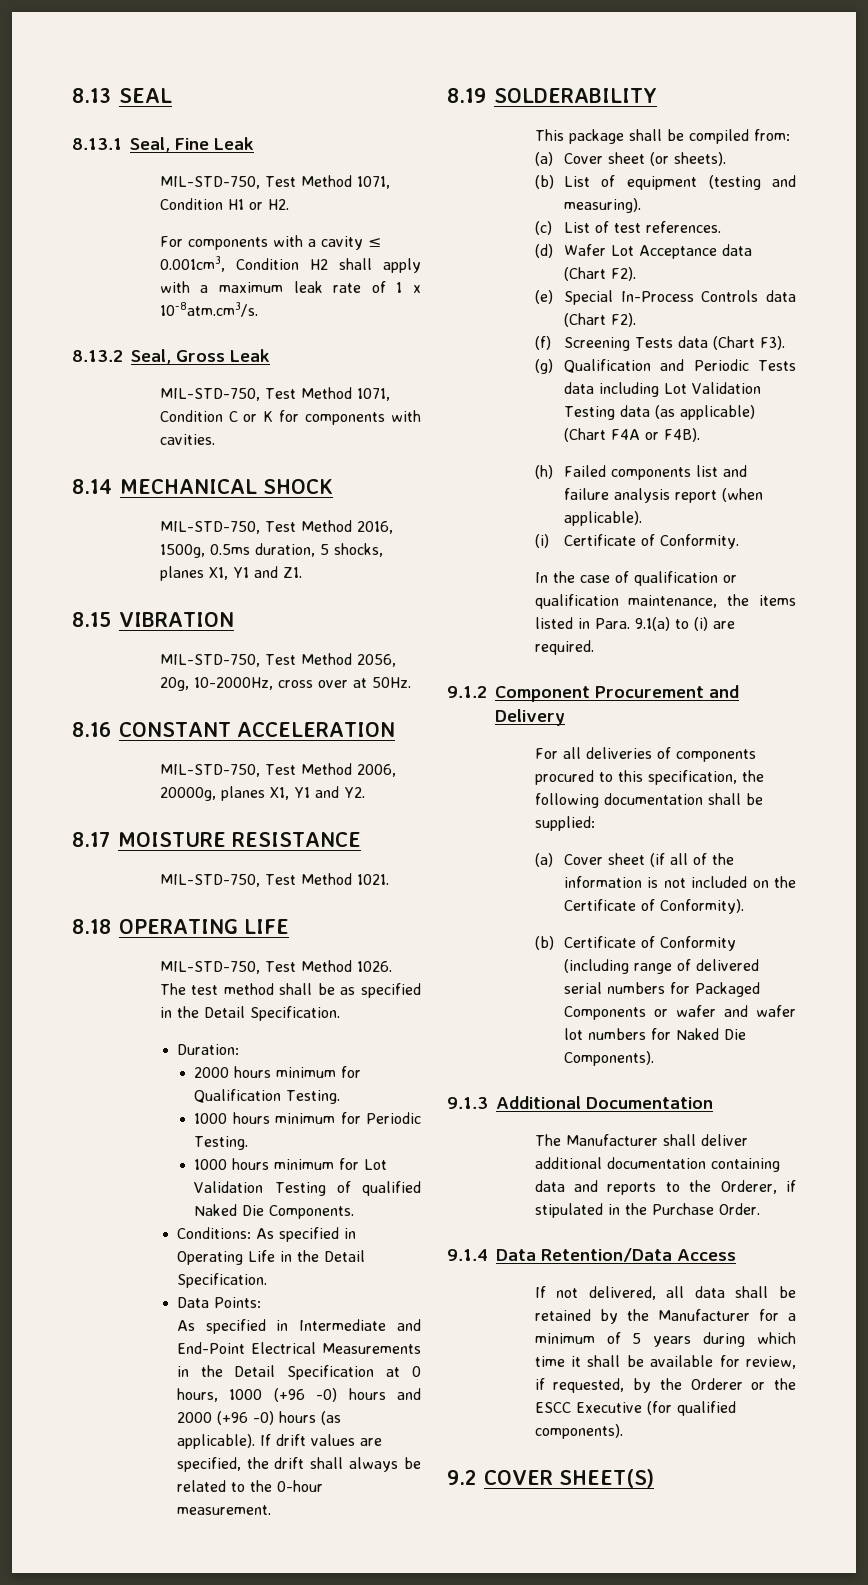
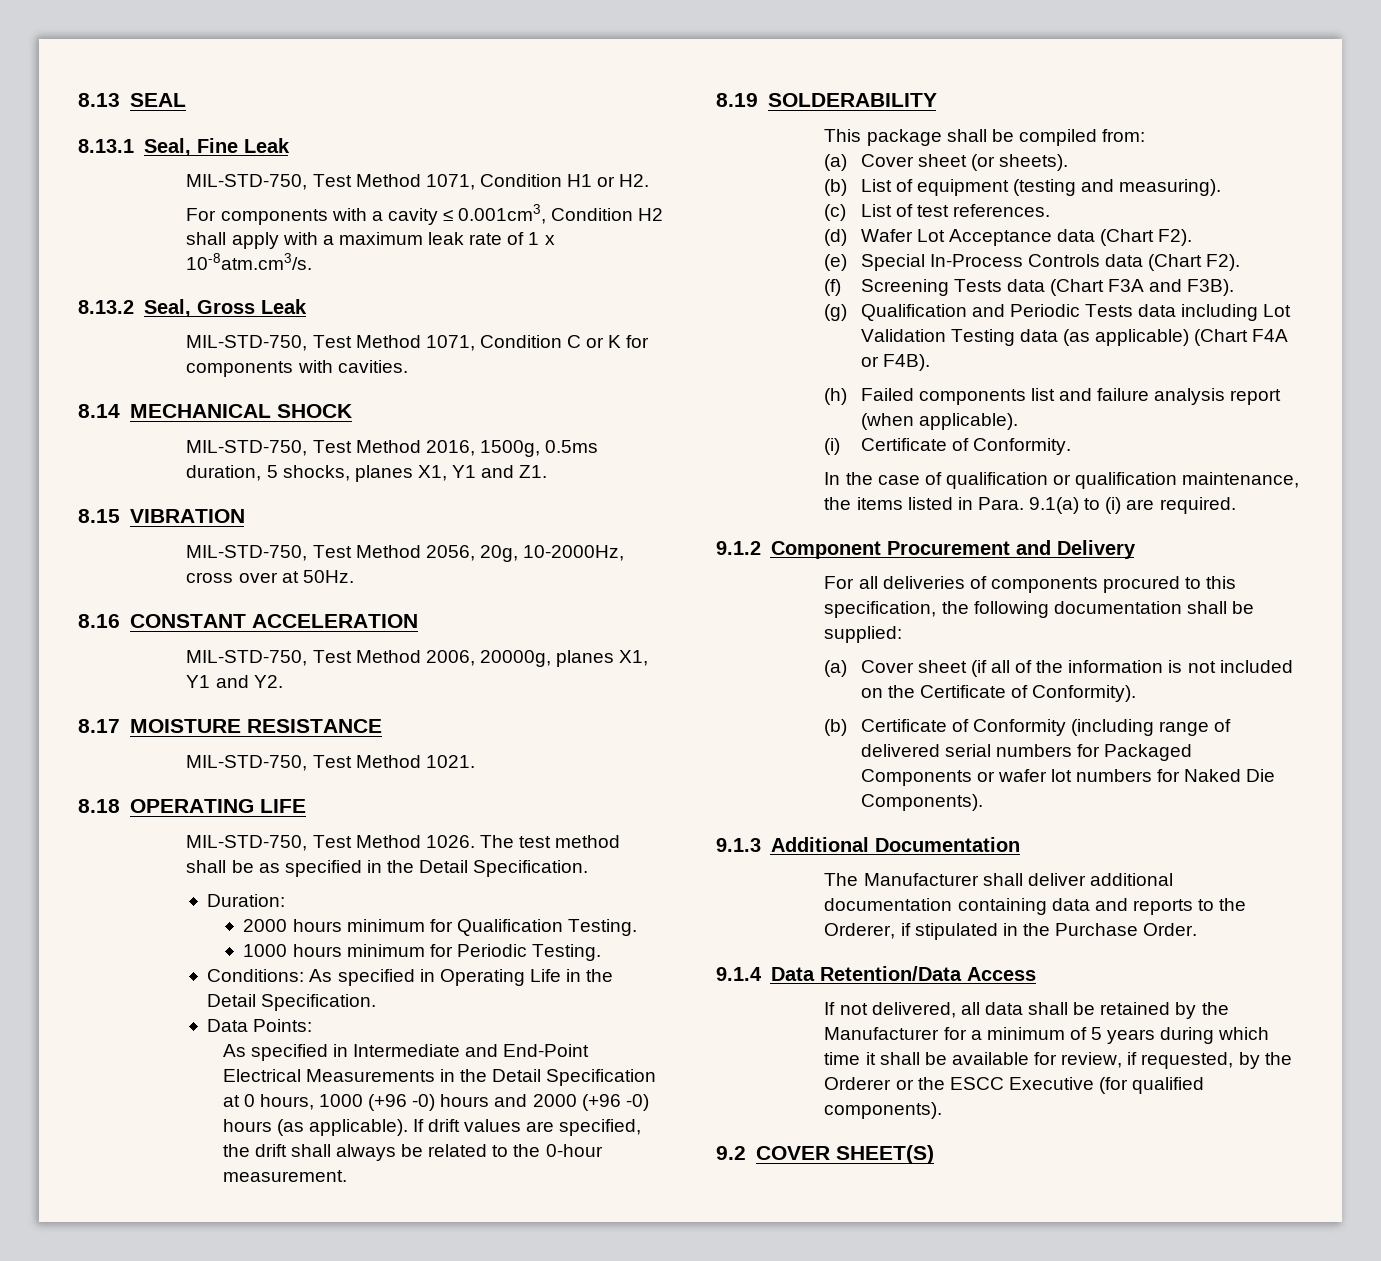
- 1000 hours minimum for Lot Validation Testing of qualified Naked Die Components.
- (f) Screening Tests data (Chart F3).
+ (f) Screening Tests data (Chart F3A and F3B).
- (b) Certificate of Conformity (including range of delivered serial numbers for Packaged Components or wafer and wafer lot numbers for Naked Die Components).
+ (b) Certificate of Conformity (including range of delivered serial numbers for Packaged Components or wafer lot numbers for Naked Die Components).

